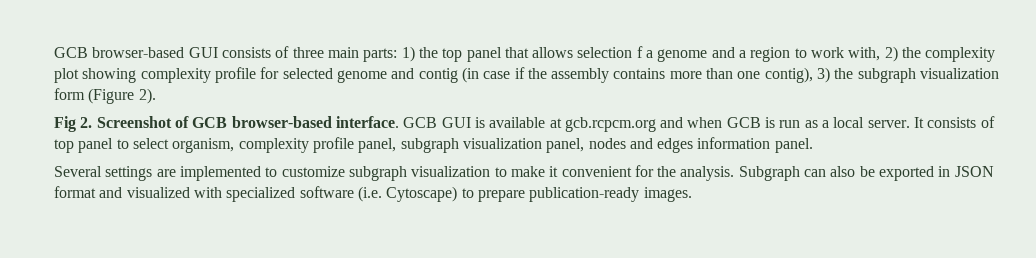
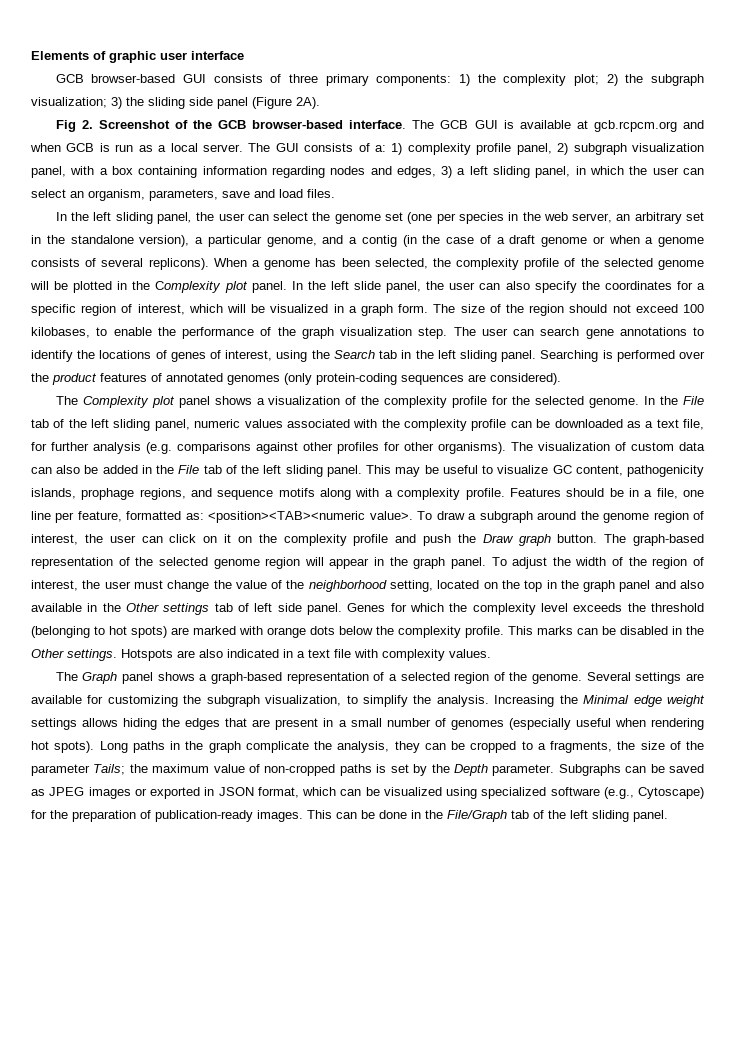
+ Elements of graphic user interface
- GCB browser-based GUI consists of three main parts: 1) the top panel that allows selection f a genome and a region to work with, 2) the complexity plot showing complexity profile for selected genome and contig (in case if the assembly contains more than one contig), 3) the subgraph visualization form (Figure 2).
+ GCB browser-based GUI consists of three primary components: 1) the complexity plot; 2) the subgraph visualization; 3) the sliding side panel (Figure 2A).
- Fig 2. Screenshot of GCB browser-based interface.
+ Fig 2. Screenshot of the GCB browser-based interface.
- GCB GUI is available at gcb.rcpcm.org and when GCB is run as a local server.
+ The GCB GUI is available at gcb.rcpcm.org and when GCB is run as a local server.
- It consists of top panel to select organism, complexity profile panel, subgraph visualization panel, nodes and edges information panel.
- Several settings are implemented to customize subgraph visualization to make it convenient for the analysis. Subgraph can also be exported in JSON format and visualized with specialized software (i.e. Cytoscape) to prepare publication-ready images.
+ The GUI consists of a: 1) complexity profile panel, 2) subgraph visualization panel, with a box containing information regarding nodes and edges, 3) a left sliding panel, in which the user can select an organism, parameters, save and load files.
+ In the left sliding panel, the user can select the genome set (one per species in the web server, an arbitrary set in the standalone version), a particular genome, and a contig (in the case of a draft genome or when a genome consists of several replicons). When a genome has been selected, the complexity profile of the selected genome will be plotted in the Complexity plot panel. In the left slide panel, the user can also specify the coordinates for a specific region of interest, which will be visualized in a graph form. The size of the region should not exceed 100 kilobases, to enable the performance of the graph visualization step. The user can search gene annotations to identify the locations of genes of interest, using the Search tab in the left sliding panel. Searching is performed over the product features of annotated genomes (only protein-coding sequences are considered).
+ The Complexity plot panel shows a visualization of the complexity profile for the selected genome. In the File tab of the left sliding panel, numeric values associated with the complexity profile can be downloaded as a text file, for further analysis (e.g. comparisons against other profiles for other organisms). The visualization of custom data can also be added in the File tab of the left sliding panel. This may be useful to visualize GC content, pathogenicity islands, prophage regions, and sequence motifs along with a complexity profile. Features should be in a file, one line per feature, formatted as: <position><TAB><numeric value>. To draw a subgraph around the genome region of interest, the user can click on it on the complexity profile and push the Draw graph button. The graph-based representation of the selected genome region will appear in the graph panel. To adjust the width of the region of interest, the user must change the value of the neighborhood setting, located on the top in the graph panel and also available in the Other settings tab of left side panel. Genes for which the complexity level exceeds the threshold (belonging to hot spots) are marked with orange dots below the complexity profile. This marks can be disabled in the Other settings. Hotspots are also indicated in a text file with complexity values.
+ The Graph panel shows a graph-based representation of a selected region of the genome. Several settings are available for customizing the subgraph visualization, to simplify the analysis. Increasing the Minimal edge weight settings allows hiding the edges that are present in a small number of genomes (especially useful when rendering hot spots). Long paths in the graph complicate the analysis, they can be cropped to a fragments, the size of the parameter Tails; the maximum value of non-cropped paths is set by the Depth parameter. Subgraphs can be saved as JPEG images or exported in JSON format, which can be visualized using specialized software (e.g., Cytoscape) for the preparation of publication-ready images. This can be done in the File/Graph tab of the left sliding panel.

